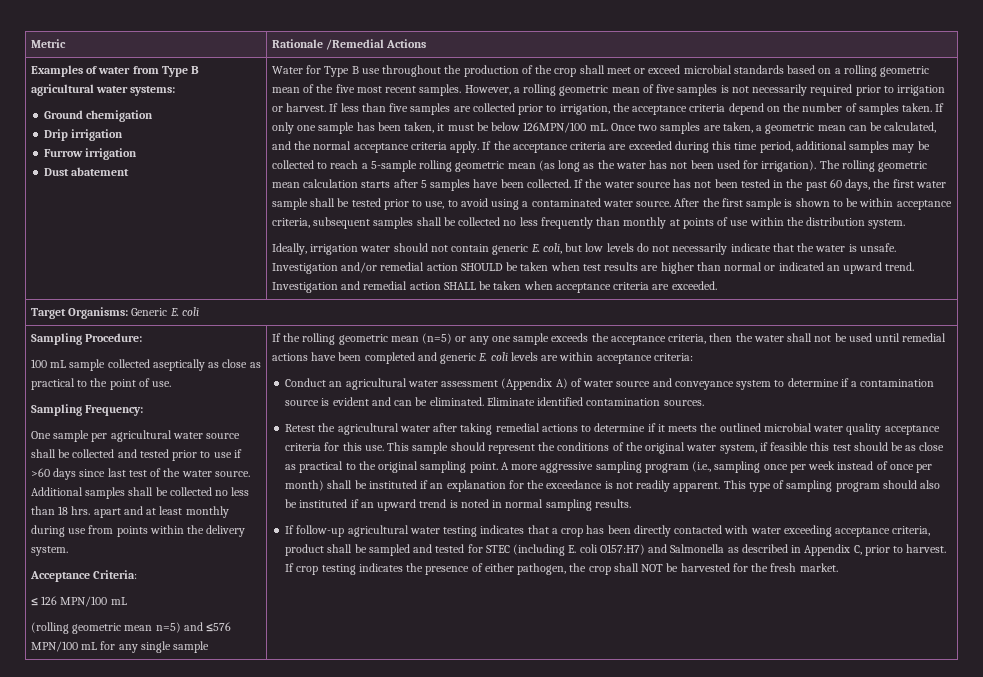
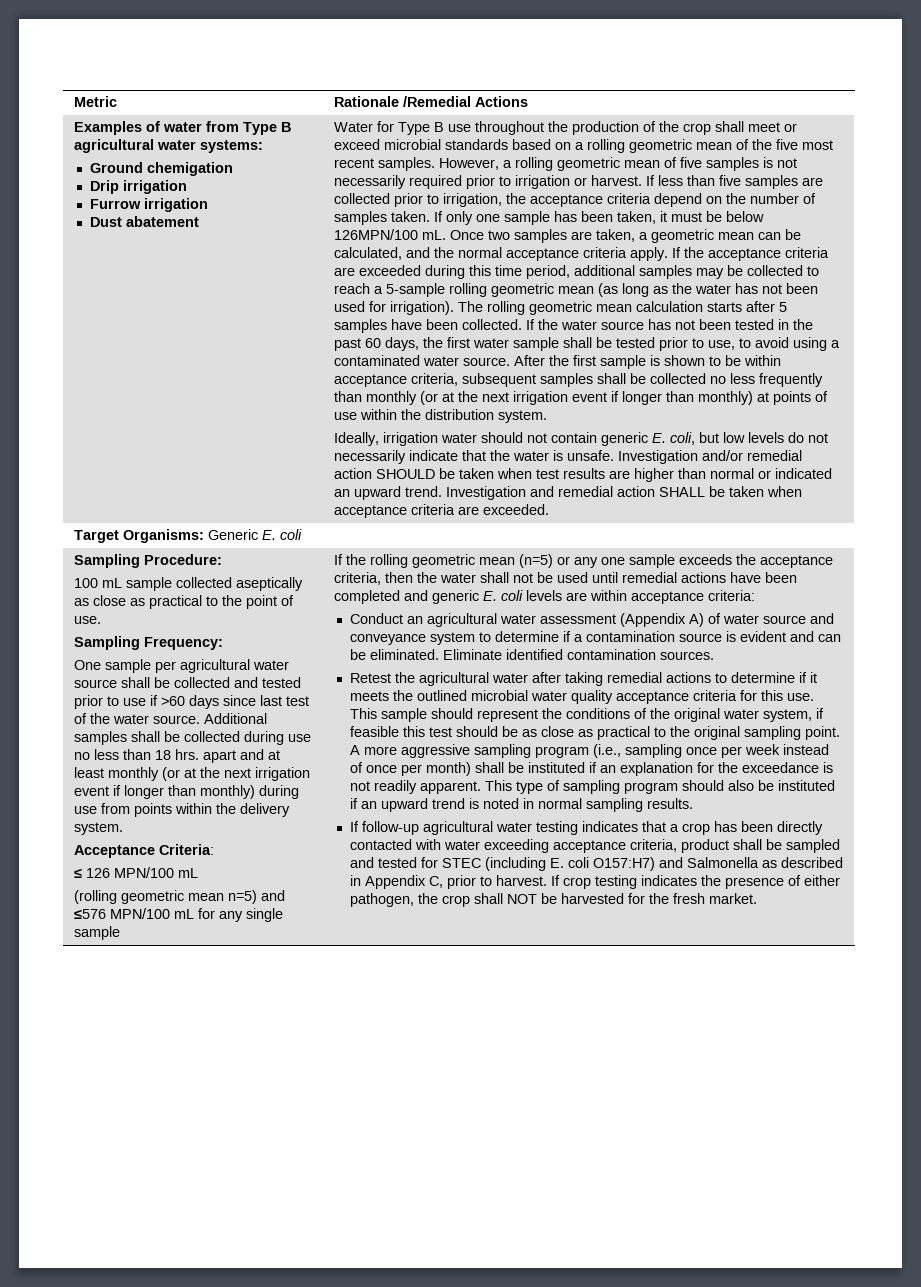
- After the first sample is shown to be within acceptance criteria, subsequent samples shall be collected no less frequently than monthly at points of use within the distribution system.
+ After the first sample is shown to be within acceptance criteria, subsequent samples shall be collected no less frequently than monthly (or at the next irrigation event if longer than monthly) at points of use within the distribution system.
- Additional samples shall be collected no less than 18 hrs. apart and at least monthly during use from points within the delivery system.
+ Additional samples shall be collected during use no less than 18 hrs. apart and at least monthly (or at the next irrigation event if longer than monthly) during use from points within the delivery system.

